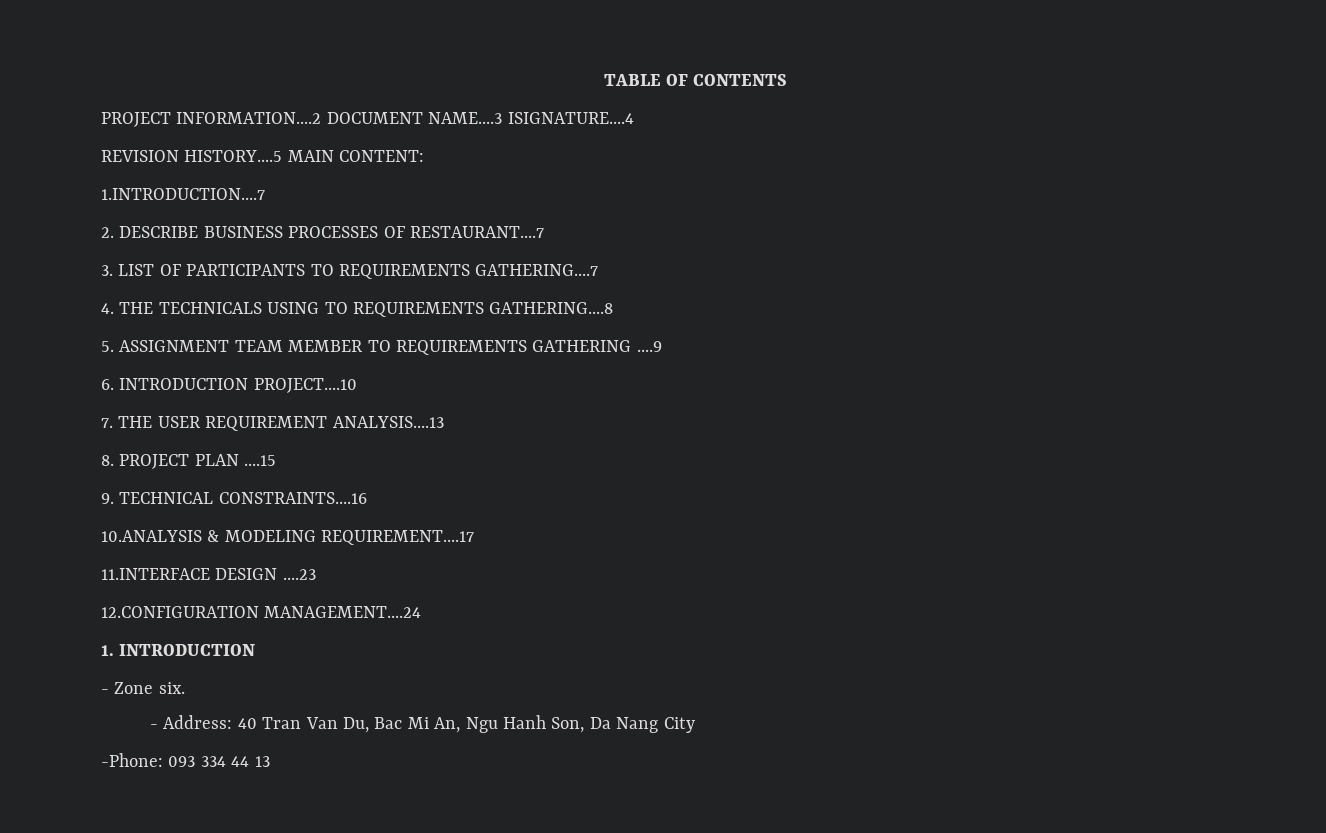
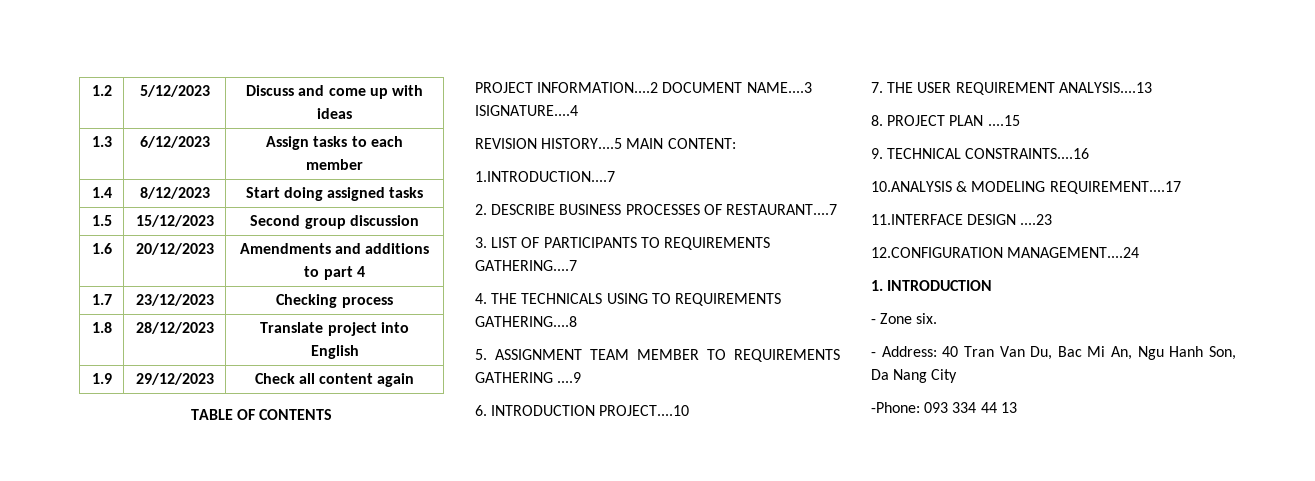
+ 1.2 | 5/12/2023 | Discuss and come up with ideas
+ 1.3 | 6/12/2023 | Assign tasks to each member
+ 1.4 | 8/12/2023 | Start doing assigned tasks
+ 1.5 | 15/12/2023 | Second group discussion
+ 1.6 | 20/12/2023 | Amendments and additions to part 4
+ 1.7 | 23/12/2023 | Checking process
+ 1.8 | 28/12/2023 | Translate project into English
+ 1.9 | 29/12/2023 | Check all content again

